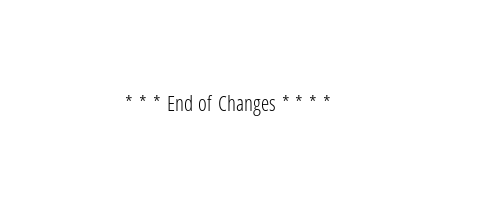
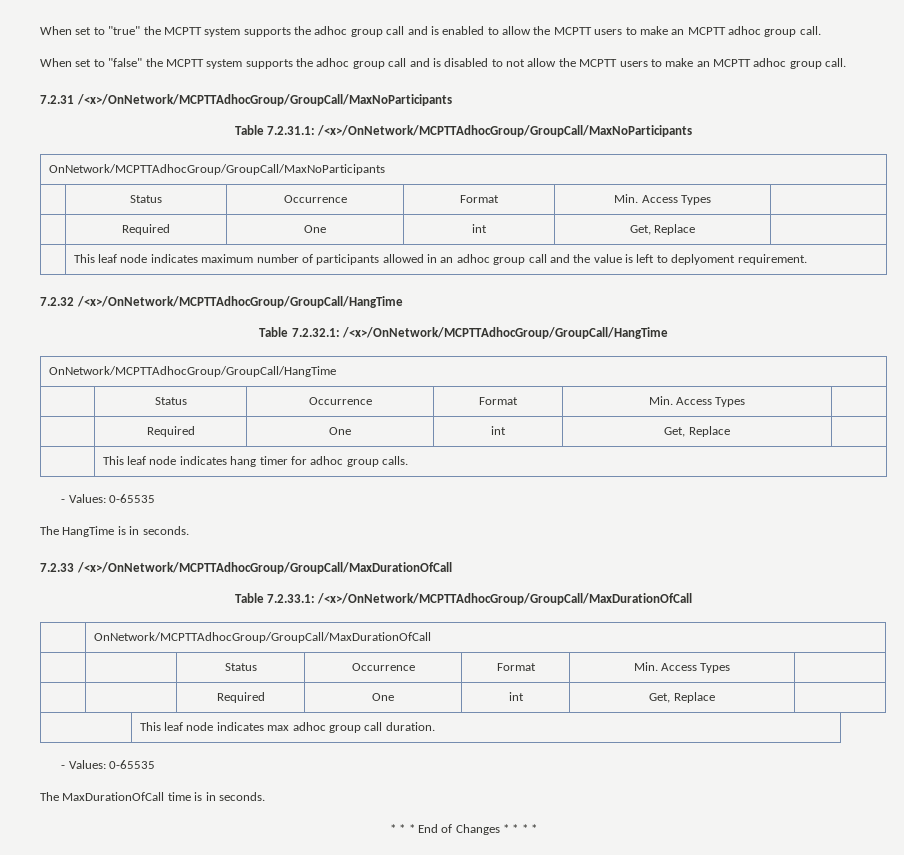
+ When set to "true" the MCPTT system supports the adhoc group call and is enabled to allow the MCPTT users to make an MCPTT adhoc group call.
+ When set to "false" the MCPTT system supports the adhoc group call and is disabled to not allow the MCPTT users to make an MCPTT adhoc group call.
+ 7.2.31 /<x>/OnNetwork/MCPTTAdhocGroup/GroupCall/MaxNoParticipants
+ Table 7.2.31.1: /<x>/OnNetwork/MCPTTAdhocGroup/GroupCall/MaxNoParticipants
+ OnNetwork/MCPTTAdhocGroup/GroupCall/MaxNoParticipants
+ | Status | Occurrence | Format | Min. Access Types |
+ | Required | One | int | Get, Replace |
+ | This leaf node indicates maximum number of participants allowed in an adhoc group call and the value is left to deplyoment requirement.
+ 7.2.32 /<x>/OnNetwork/MCPTTAdhocGroup/GroupCall/HangTime
+ Table 7.2.32.1: /<x>/OnNetwork/MCPTTAdhocGroup/GroupCall/HangTime
+ OnNetwork/MCPTTAdhocGroup/GroupCall/HangTime
+ | Status | Occurrence | Format | Min. Access Types |
+ | Required | One | int | Get, Replace |
+ | This leaf node indicates hang timer for adhoc group calls.
+ - Values: 0-65535
+ The HangTime is in seconds.
+ 7.2.33 /<x>/OnNetwork/MCPTTAdhocGroup/GroupCall/MaxDurationOfCall
+ Table 7.2.33.1: /<x>/OnNetwork/MCPTTAdhocGroup/GroupCall/MaxDurationOfCall
+ | OnNetwork/MCPTTAdhocGroup/GroupCall/MaxDurationOfCall
+ | | Status | Occurrence | Format | Min. Access Types |
+ | | Required | One | int | Get, Replace |
+ | This leaf node indicates max adhoc group call duration.
+ - Values: 0-65535
+ The MaxDurationOfCall time is in seconds.

